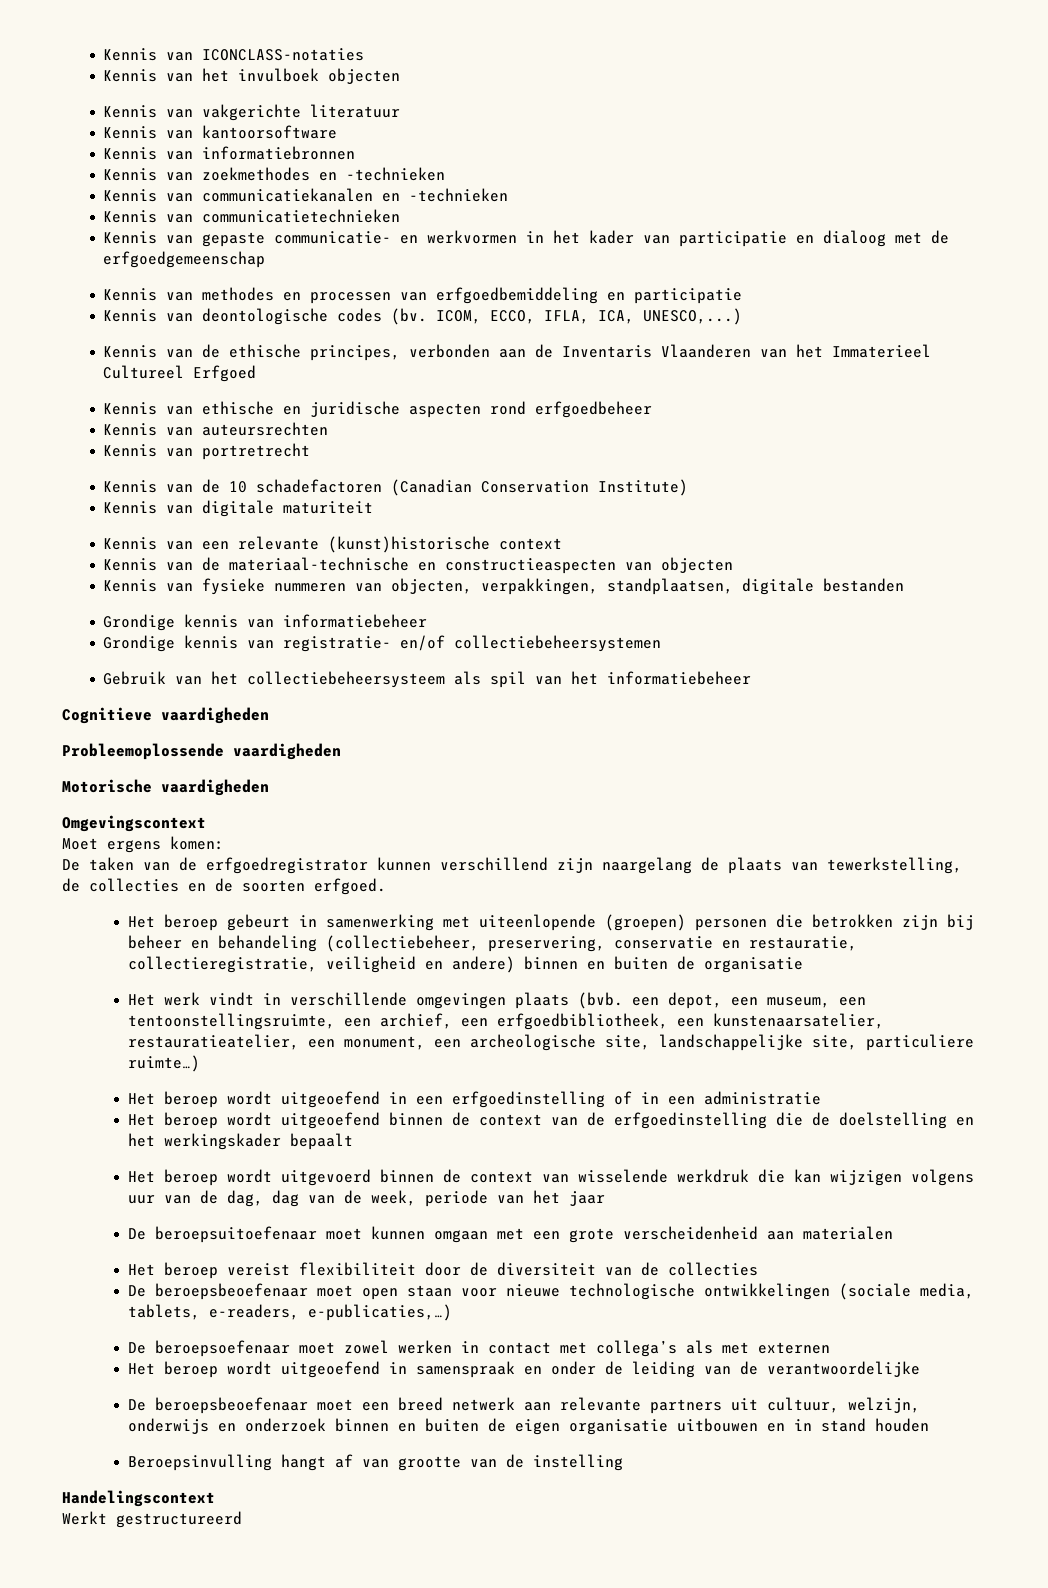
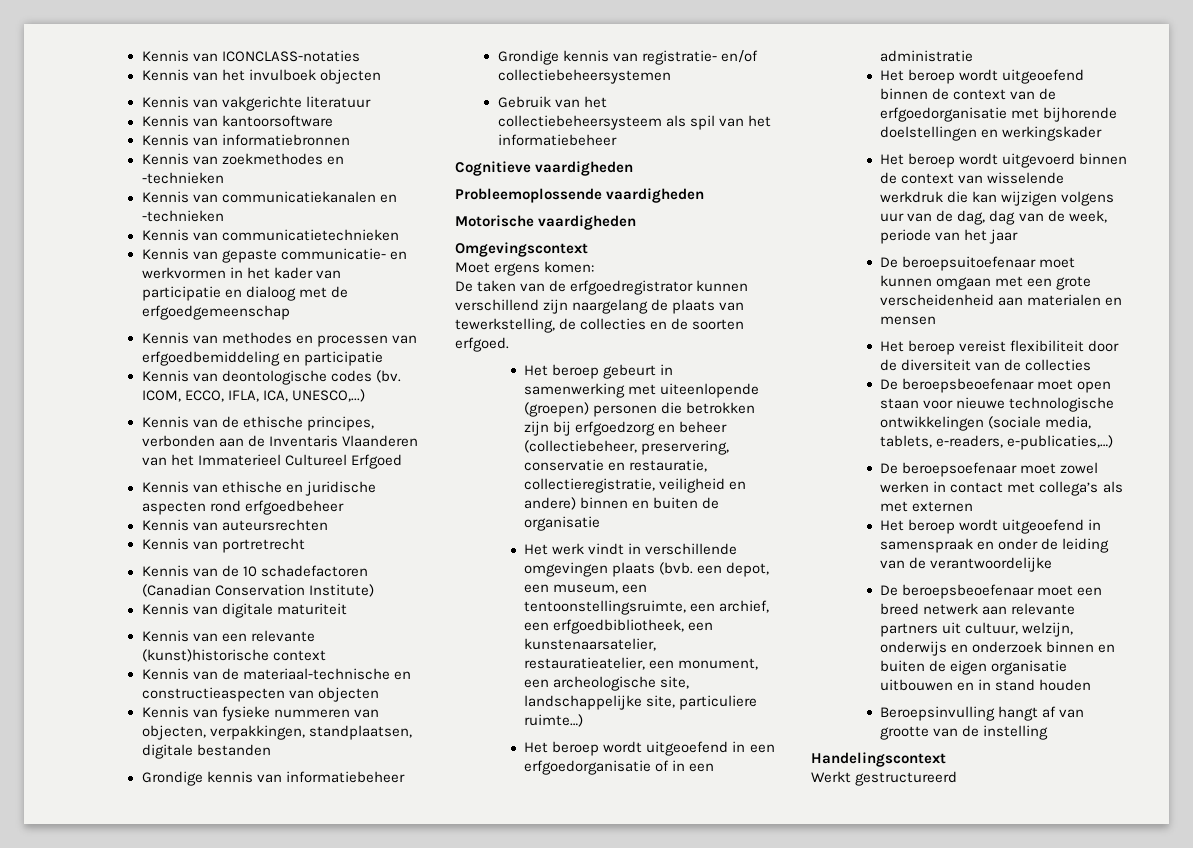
- Het beroep gebeurt in samenwerking met uiteenlopende (groepen) personen die betrokken zijn bij beheer en behandeling (collectiebeheer, preservering, conservatie en restauratie, collectieregistratie, veiligheid en andere) binnen en buiten de organisatie
+ Het beroep gebeurt in samenwerking met uiteenlopende (groepen) personen die betrokken zijn bij erfgoedzorg en beheer (collectiebeheer, preservering, conservatie en restauratie, collectieregistratie, veiligheid en andere) binnen en buiten de organisatie
- Het beroep wordt uitgeoefend in een erfgoedinstelling of in een administratie
+ Het beroep wordt uitgeoefend in een erfgoedorganisatie of in een administratie
- Het beroep wordt uitgeoefend binnen de context van de erfgoedinstelling die de doelstelling en het werkingskader bepaalt
+ Het beroep wordt uitgeoefend binnen de context van de erfgoedorganisatie met bijhorende doelstellingen en werkingskader
- De beroepsuitoefenaar moet kunnen omgaan met een grote verscheidenheid aan materialen
+ De beroepsuitoefenaar moet kunnen omgaan met een grote verscheidenheid aan materialen en mensen

